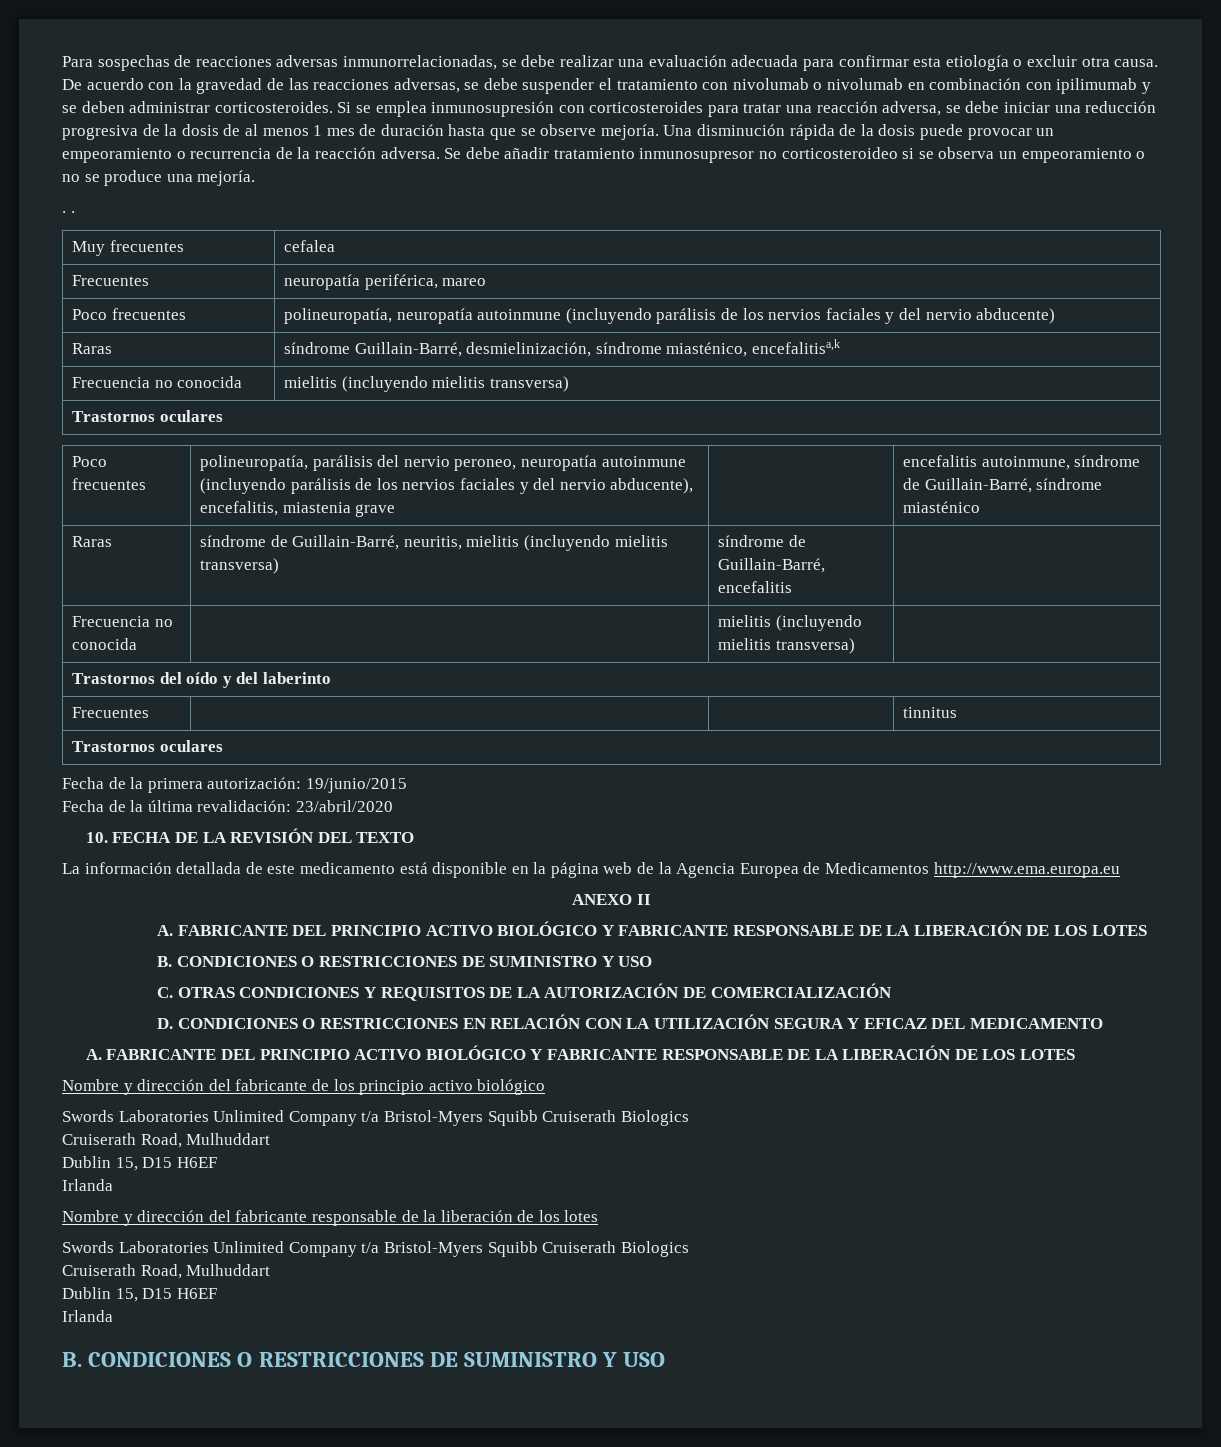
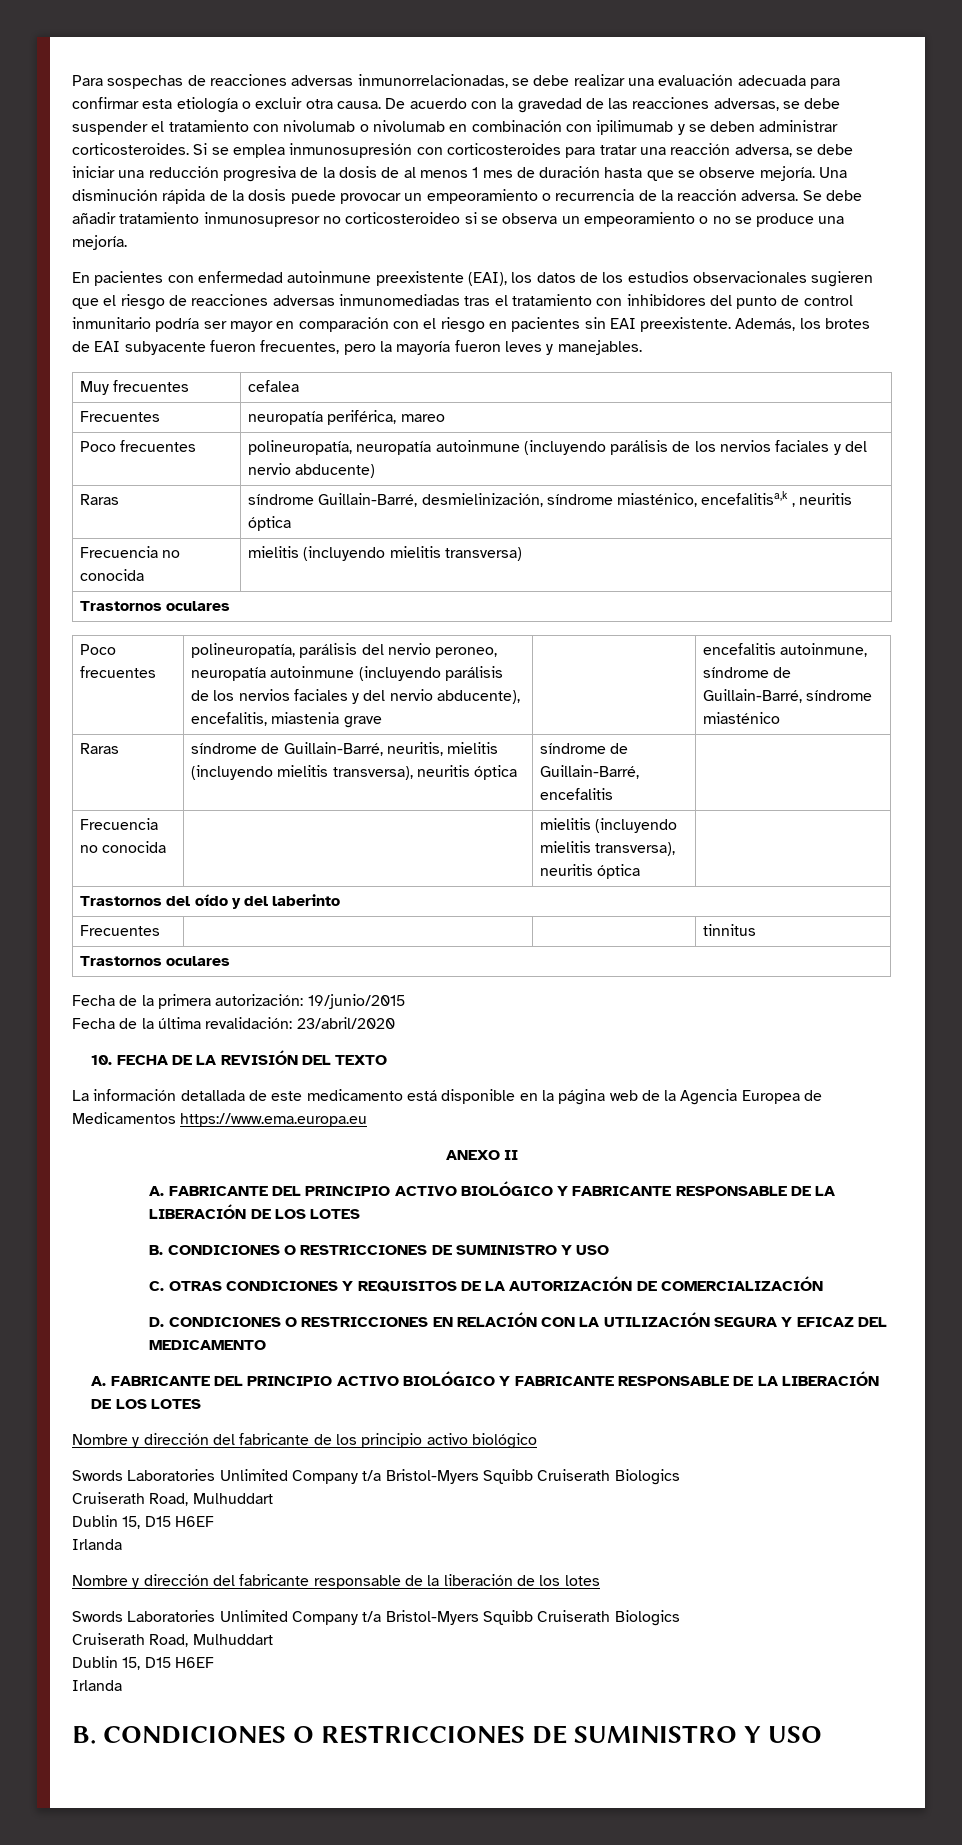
- . .
+ En pacientes con enfermedad autoinmune preexistente (EAI), los datos de los estudios observacionales sugieren que el riesgo de reacciones adversas inmunomediadas tras el tratamiento con inhibidores del punto de control inmunitario podría ser mayor en comparación con el riesgo en pacientes sin EAI preexistente. Además, los brotes de EAI subyacente fueron frecuentes, pero la mayoría fueron leves y manejables.
- Raras | síndrome Guillain-Barré, desmielinización, síndrome miasténico, encefalitisa,k
+ Raras | síndrome Guillain-Barré, desmielinización, síndrome miasténico, encefalitisa,k , neuritis óptica
- Raras | síndrome de Guillain-Barré, neuritis, mielitis (incluyendo mielitis transversa) | síndrome de Guillain-Barré, encefalitis |
+ Raras | síndrome de Guillain-Barré, neuritis, mielitis (incluyendo mielitis transversa), neuritis óptica | síndrome de Guillain-Barré, encefalitis |
- Frecuencia no conocida | | mielitis (incluyendo mielitis transversa) |
+ Frecuencia no conocida | | mielitis (incluyendo mielitis transversa), neuritis óptica |
- La información detallada de este medicamento está disponible en la página web de la Agencia Europea de Medicamentos http://www.ema.europa.eu
+ La información detallada de este medicamento está disponible en la página web de la Agencia Europea de Medicamentos https://www.ema.europa.eu

